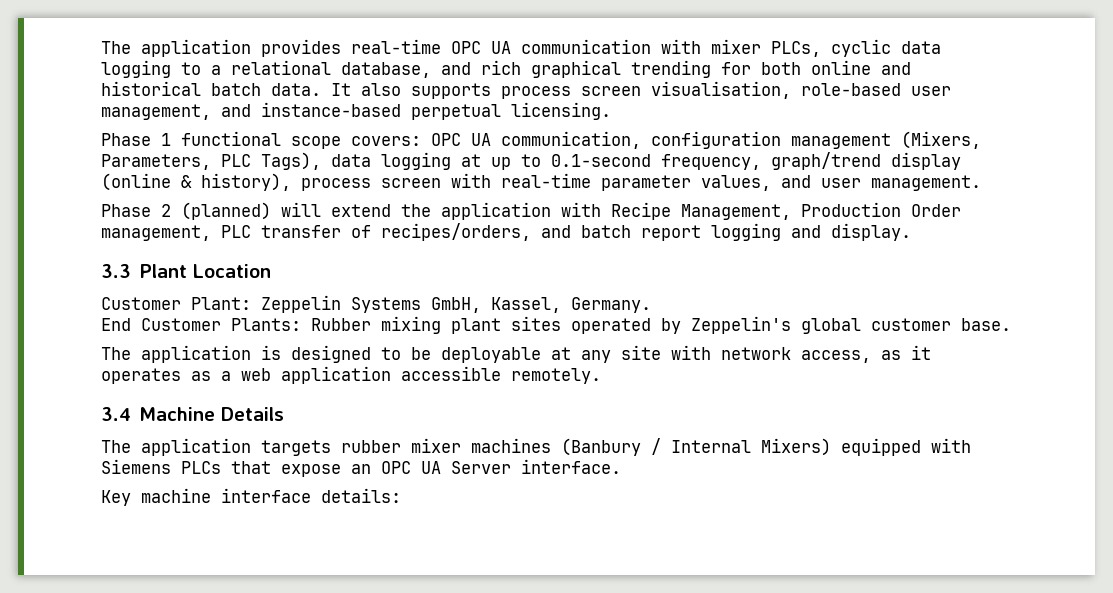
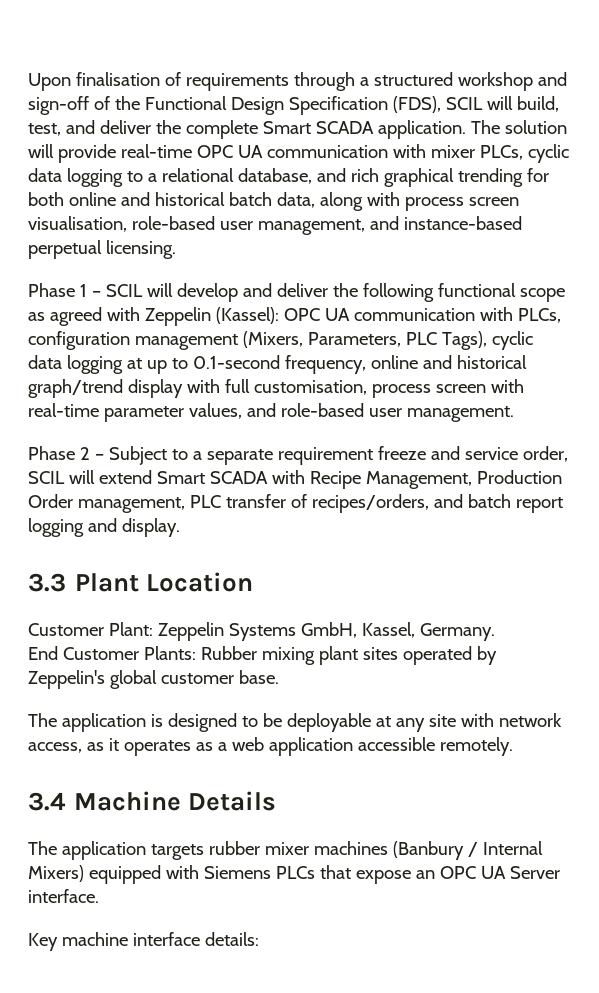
- The application provides real-time OPC UA communication with mixer PLCs, cyclic data logging to a relational database, and rich graphical trending for both online and historical batch data. It also supports process screen visualisation, role-based user management, and instance-based perpetual licensing.
+ Upon finalisation of requirements through a structured workshop and sign-off of the Functional Design Specification (FDS), SCIL will build, test, and deliver the complete Smart SCADA application. The solution will provide real-time OPC UA communication with mixer PLCs, cyclic data logging to a relational database, and rich graphical trending for both online and historical batch data, along with process screen visualisation, role-based user management, and instance-based perpetual licensing.
- Phase 1 functional scope covers: OPC UA communication, configuration management (Mixers, Parameters, PLC Tags), data logging at up to 0.1-second frequency, graph/trend display (online & history), process screen with real-time parameter values, and user management.
+ Phase 1 – SCIL will develop and deliver the following functional scope as agreed with Zeppelin (Kassel): OPC UA communication with PLCs, configuration management (Mixers, Parameters, PLC Tags), cyclic data logging at up to 0.1-second frequency, online and historical graph/trend display with full customisation, process screen with real-time parameter values, and role-based user management.
- Phase 2 (planned) will extend the application with Recipe Management, Production Order management, PLC transfer of recipes/orders, and batch report logging and display.
+ Phase 2 – Subject to a separate requirement freeze and service order, SCIL will extend Smart SCADA with Recipe Management, Production Order management, PLC transfer of recipes/orders, and batch report logging and display.

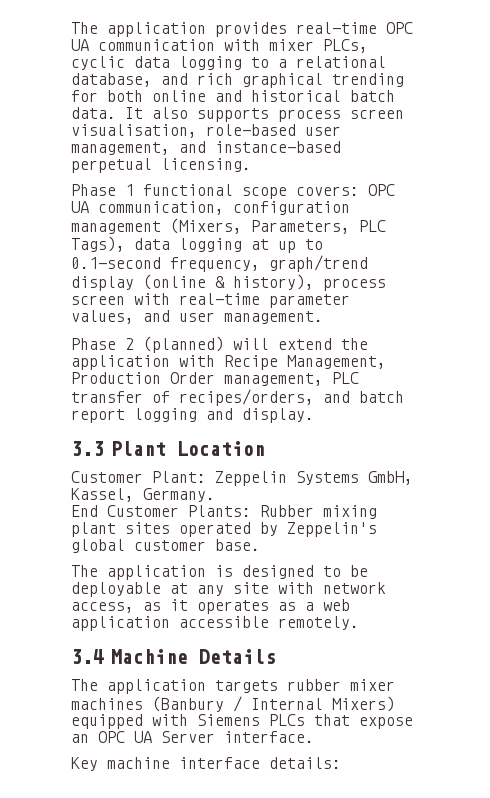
- Upon finalisation of requirements through a structured workshop and sign-off of the Functional Design Specification (FDS), SCIL will build, test, and deliver the complete Smart SCADA application. The solution will provide real-time OPC UA communication with mixer PLCs, cyclic data logging to a relational database, and rich graphical trending for both online and historical batch data, along with process screen visualisation, role-based user management, and instance-based perpetual licensing.
+ The application provides real-time OPC UA communication with mixer PLCs, cyclic data logging to a relational database, and rich graphical trending for both online and historical batch data. It also supports process screen visualisation, role-based user management, and instance-based perpetual licensing.
- Phase 1 – SCIL will develop and deliver the following functional scope as agreed with Zeppelin (Kassel): OPC UA communication with PLCs, configuration management (Mixers, Parameters, PLC Tags), cyclic data logging at up to 0.1-second frequency, online and historical graph/trend display with full customisation, process screen with real-time parameter values, and role-based user management.
+ Phase 1 functional scope covers: OPC UA communication, configuration management (Mixers, Parameters, PLC Tags), data logging at up to 0.1-second frequency, graph/trend display (online & history), process screen with real-time parameter values, and user management.
- Phase 2 – Subject to a separate requirement freeze and service order, SCIL will extend Smart SCADA with Recipe Management, Production Order management, PLC transfer of recipes/orders, and batch report logging and display.
+ Phase 2 (planned) will extend the application with Recipe Management, Production Order management, PLC transfer of recipes/orders, and batch report logging and display.

